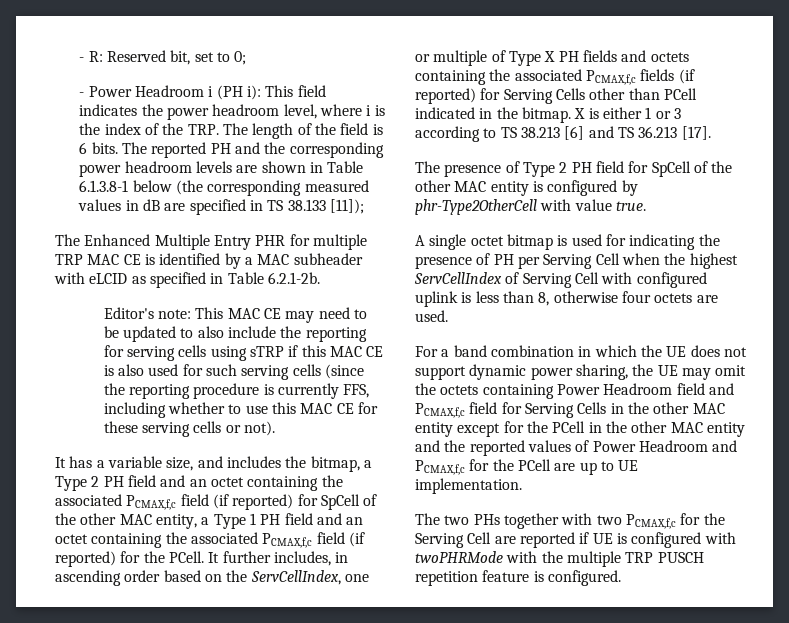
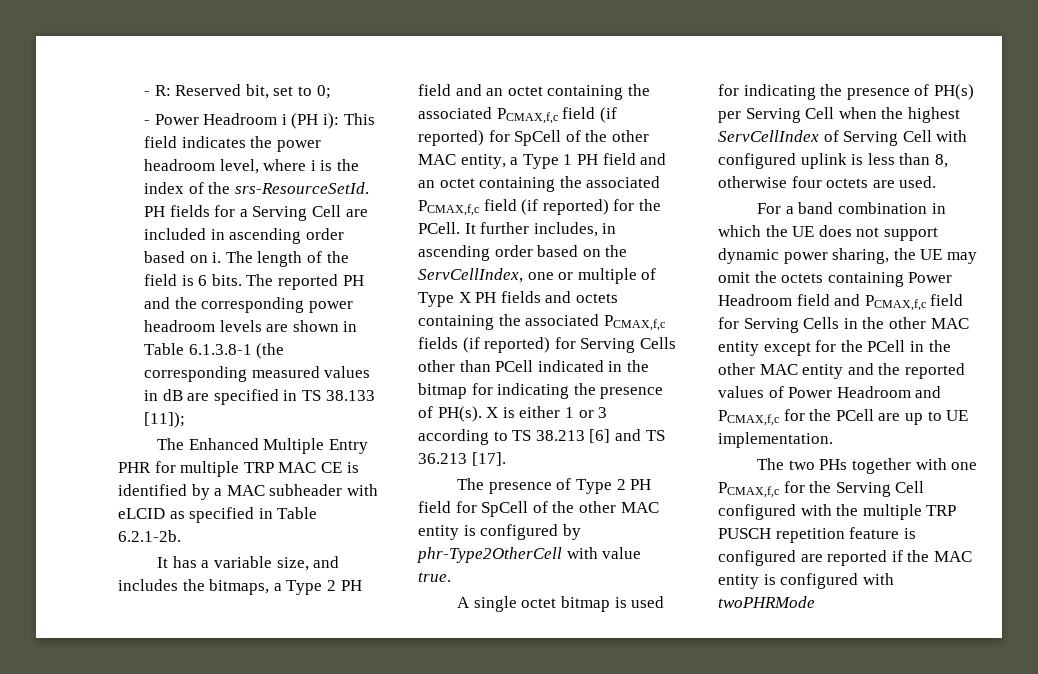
- - Power Headroom i (PH i): This field indicates the power headroom level, where i is the index of the TRP. The length of the field is 6 bits.
+ - Power Headroom i (PH i): This field indicates the power headroom level, where i is the index of the srs-ResourceSetId. PH fields for a Serving Cell are included in ascending order based on i. The length of the field is 6 bits.
- The reported PH and the corresponding power headroom levels are shown in Table 6.1.3.8-1 below (the corresponding measured values in dB are specified in TS 38.133 [11]);
+ The reported PH and the corresponding power headroom levels are shown in Table 6.1.3.8-1 (the corresponding measured values in dB are specified in TS 38.133 [11]);
- Editor's note: This MAC CE may need to be updated to also include the reporting for serving cells using sTRP if this MAC CE is also used for such serving cells (since the reporting procedure is currently FFS, including whether to use this MAC CE for these serving cells or not).
- It has a variable size, and includes the bitmap, a Type 2 PH field and an octet containing the associated PCMAX,f,c field (if reported) for SpCell of the other MAC entity, a Type 1 PH field and an octet containing the associated PCMAX,f,c field (if reported) for the PCell.
+ It has a variable size, and includes the bitmaps, a Type 2 PH field and an octet containing the associated PCMAX,f,c field (if reported) for SpCell of the other MAC entity, a Type 1 PH field and an octet containing the associated PCMAX,f,c field (if reported) for the PCell.
- It further includes, in ascending order based on the ServCellIndex, one or multiple of Type X PH fields and octets containing the associated PCMAX,f,c fields (if reported) for Serving Cells other than PCell indicated in the bitmap.
+ It further includes, in ascending order based on the ServCellIndex, one or multiple of Type X PH fields and octets containing the associated PCMAX,f,c fields (if reported) for Serving Cells other than PCell indicated in the bitmap for indicating the presence of PH(s).
- A single octet bitmap is used for indicating the presence of PH per Serving Cell when the highest ServCellIndex of Serving Cell with configured uplink is less than 8, otherwise four octets are used.
+ A single octet bitmap is used for indicating the presence of PH(s) per Serving Cell when the highest ServCellIndex of Serving Cell with configured uplink is less than 8, otherwise four octets are used.
- The two PHs together with two PCMAX,f,c for the Serving Cell are reported if UE is configured with twoPHRMode with the multiple TRP PUSCH repetition feature is configured.
+ The two PHs together with one PCMAX,f,c for the Serving Cell configured with the multiple TRP PUSCH repetition feature is configured are reported if the MAC entity is configured with twoPHRMode

